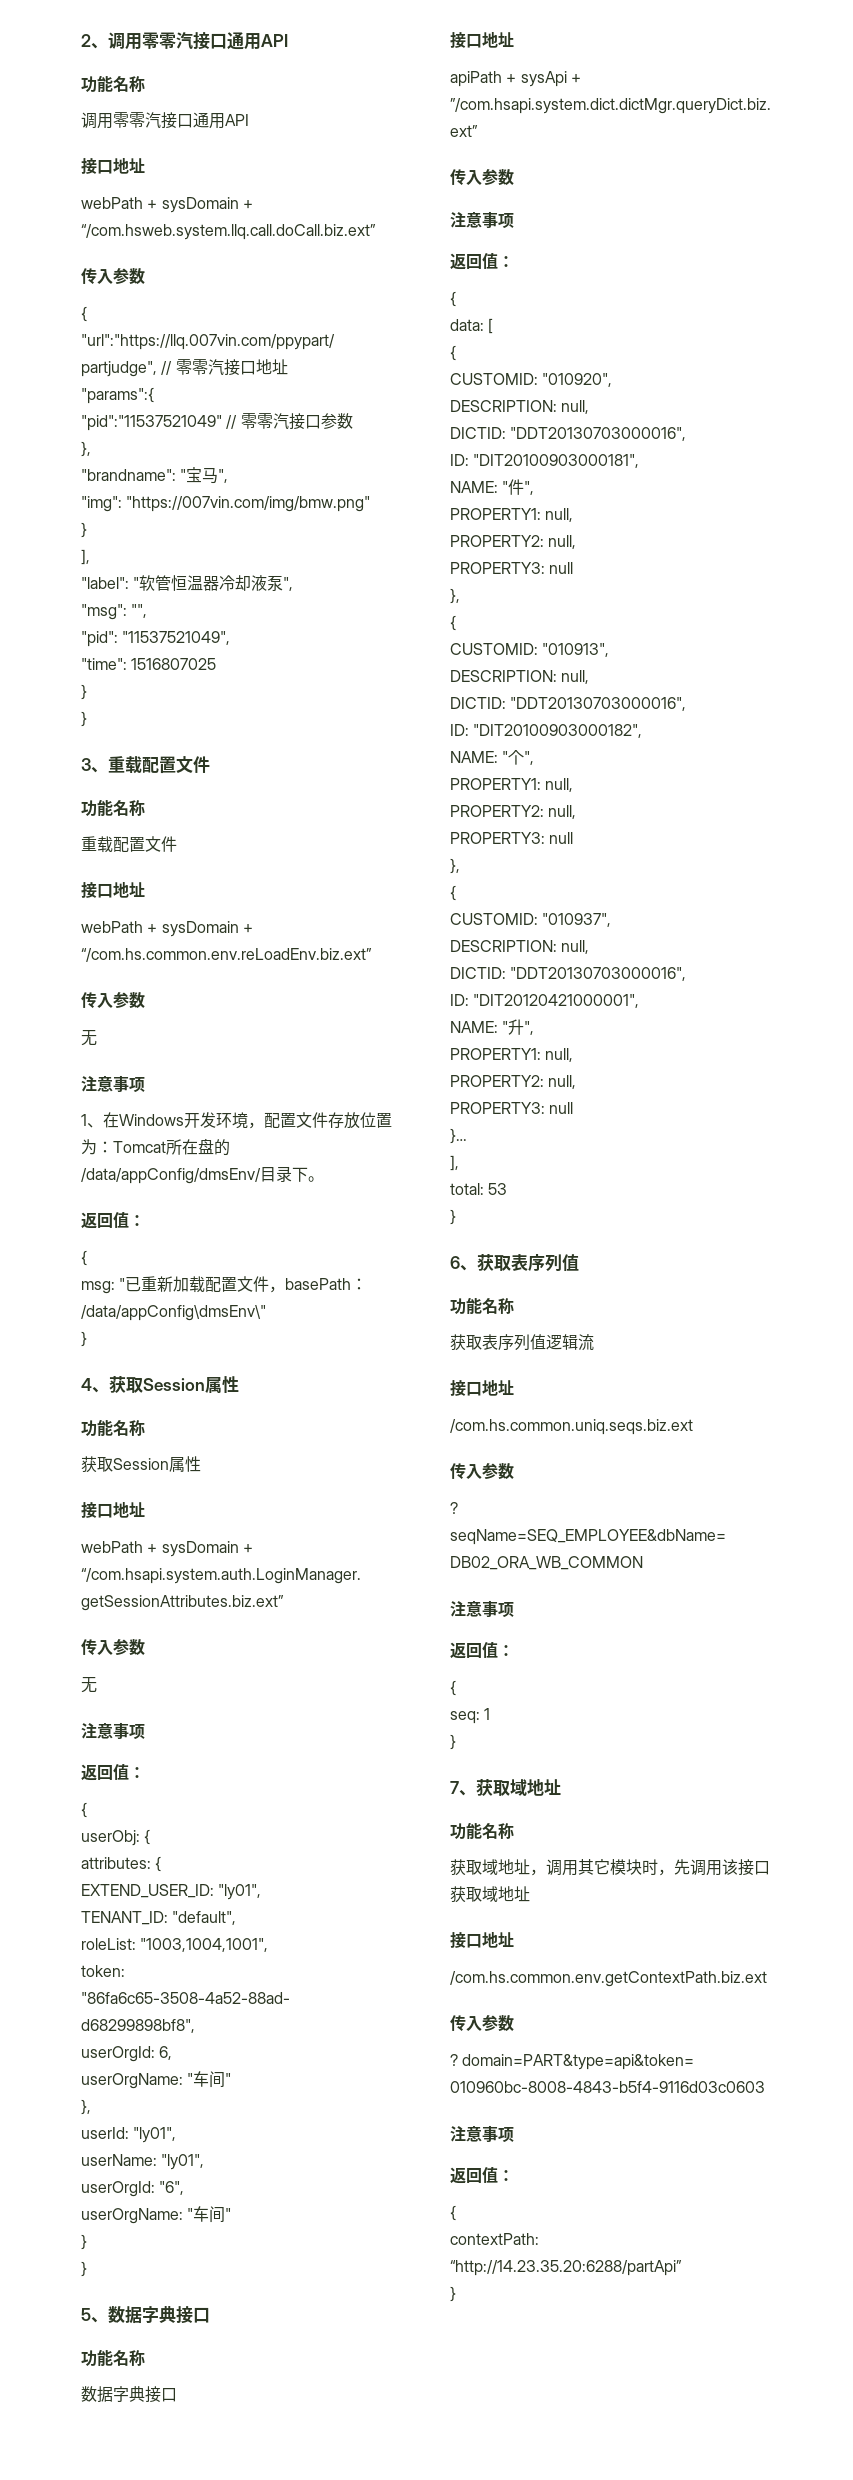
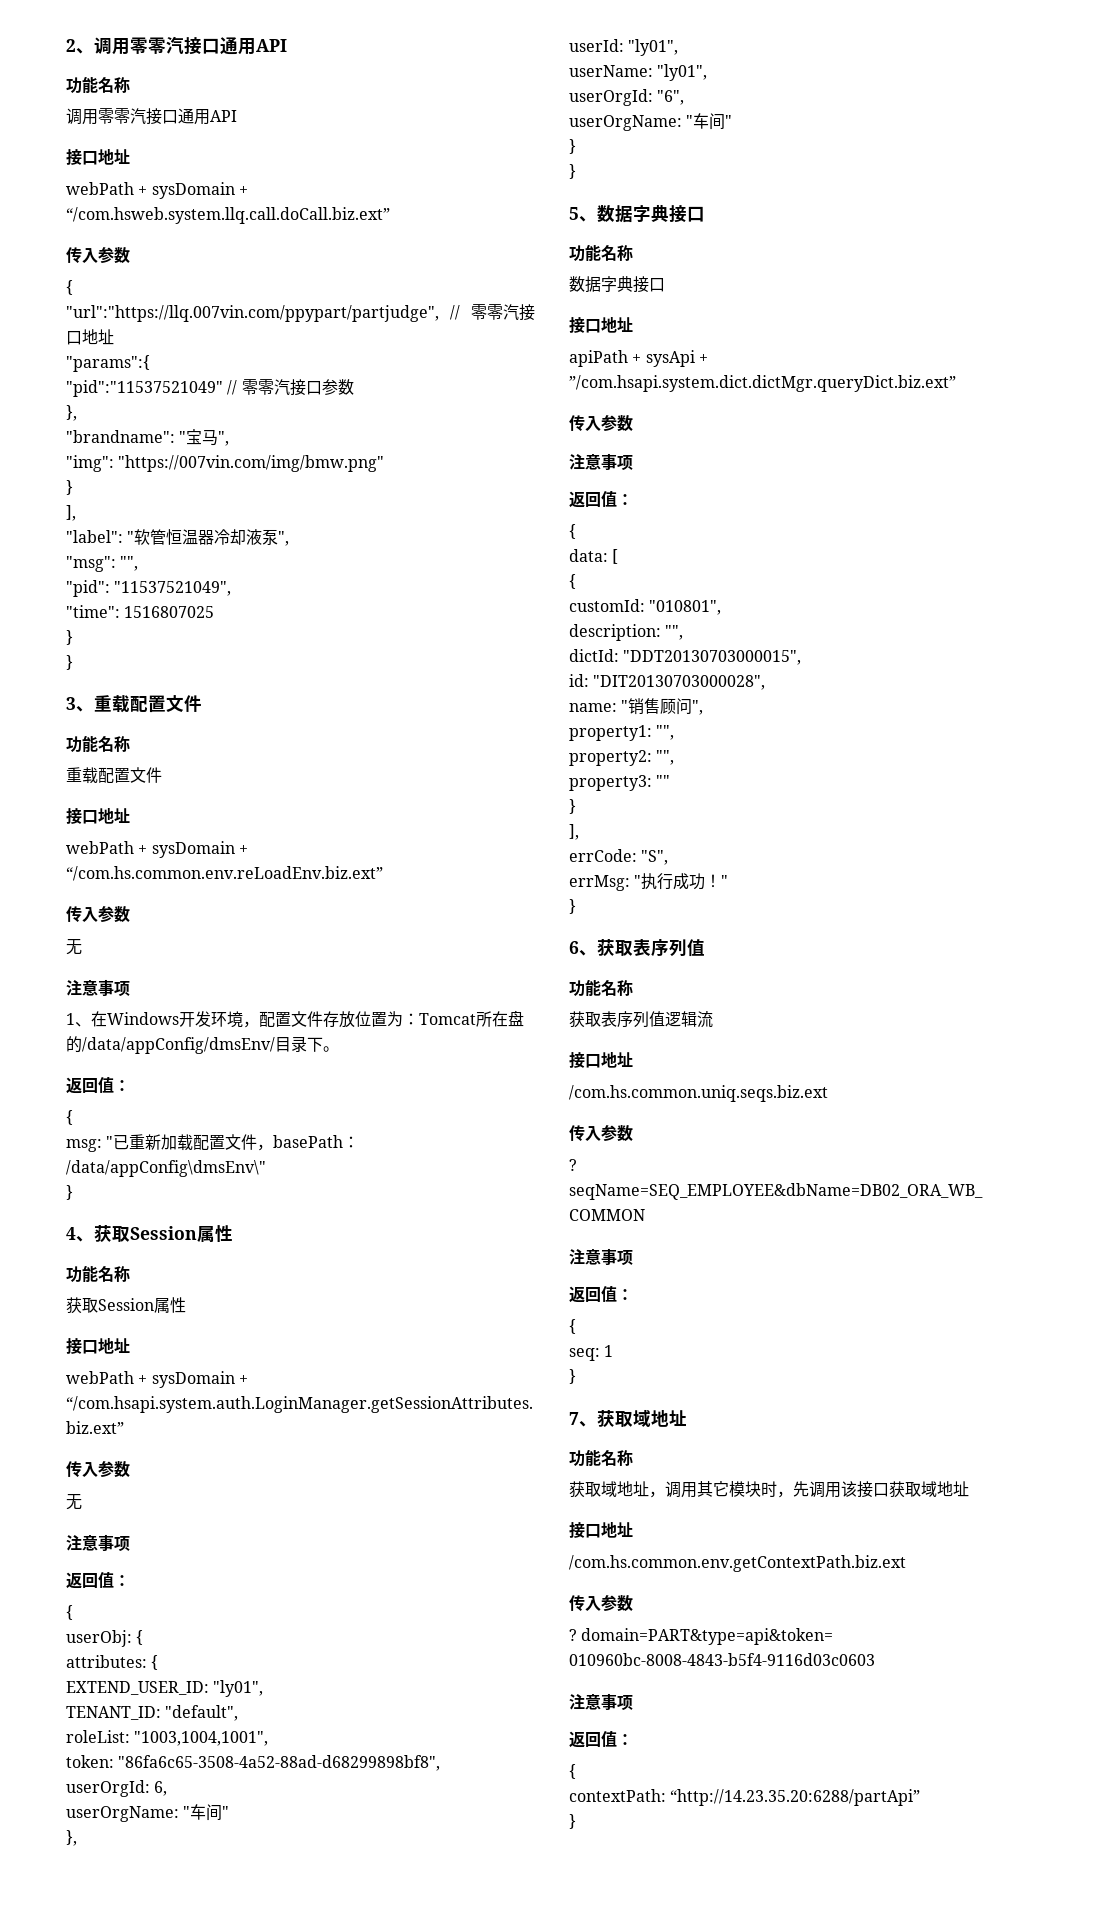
- CUSTOMID: "010920",
- DESCRIPTION: null,
- DICTID: "DDT20130703000016",
- ID: "DIT20100903000181",
- NAME: "件",
- PROPERTY1: null,
- PROPERTY2: null,
- PROPERTY3: null
- },
- {
- CUSTOMID: "010913",
- DESCRIPTION: null,
- DICTID: "DDT20130703000016",
- ID: "DIT20100903000182",
- NAME: "个",
- PROPERTY1: null,
- PROPERTY2: null,
- PROPERTY3: null
- },
- {
- CUSTOMID: "010937",
- DESCRIPTION: null,
- DICTID: "DDT20130703000016",
- ID: "DIT20120421000001",
- NAME: "升",
- PROPERTY1: null,
- PROPERTY2: null,
- PROPERTY3: null
- }…
+ customId: "010801",
+ description: "",
+ dictId: "DDT20130703000015",
+ id: "DIT20130703000028",
+ name: "销售顾问",
+ property1: "",
+ property2: "",
+ property3: ""
+ }
  ],
- total: 53
+ errCode: "S",
+ errMsg: "执行成功！"

